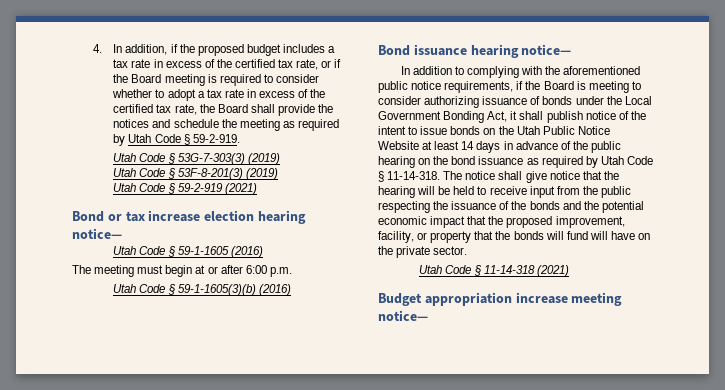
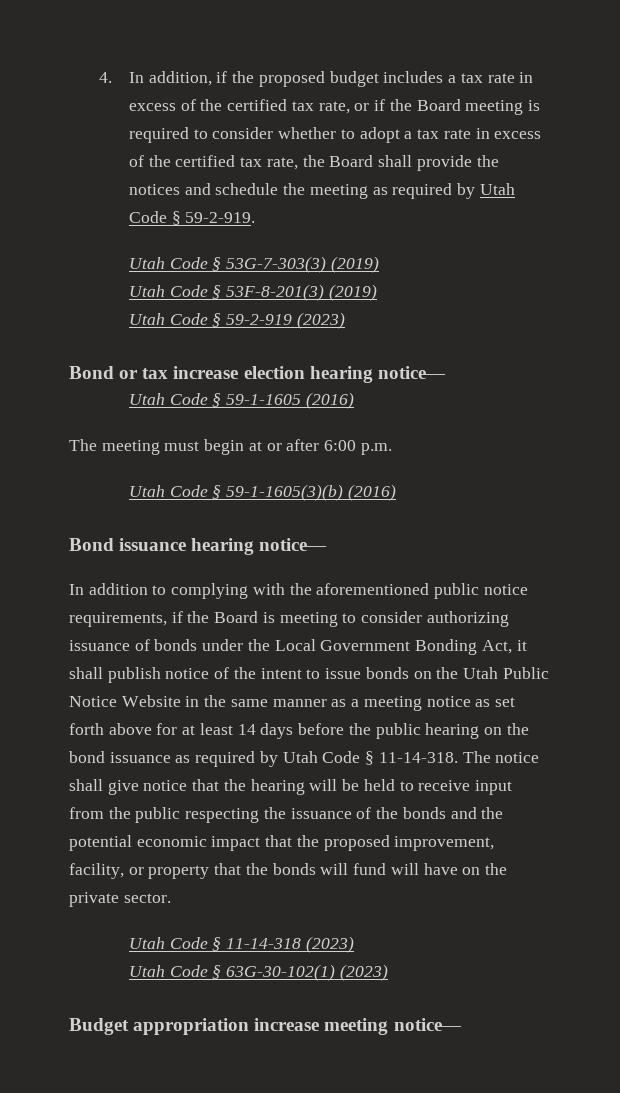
- Utah Code § 59-2-919 (2021)
+ Utah Code § 59-2-919 (2023)
- In addition to complying with the aforementioned public notice requirements, if the Board is meeting to consider authorizing issuance of bonds under the Local Government Bonding Act, it shall publish notice of the intent to issue bonds on the Utah Public Notice Website at least 14 days in advance of the public hearing on the bond issuance as required by Utah Code § 11-14-318.
+ In addition to complying with the aforementioned public notice requirements, if the Board is meeting to consider authorizing issuance of bonds under the Local Government Bonding Act, it shall publish notice of the intent to issue bonds on the Utah Public Notice Website in the same manner as a meeting notice as set forth above for at least 14 days before the public hearing on the bond issuance as required by Utah Code § 11-14-318.
- Utah Code § 11-14-318 (2021)
+ Utah Code § 11-14-318 (2023)
+ Utah Code § 63G-30-102(1) (2023)

